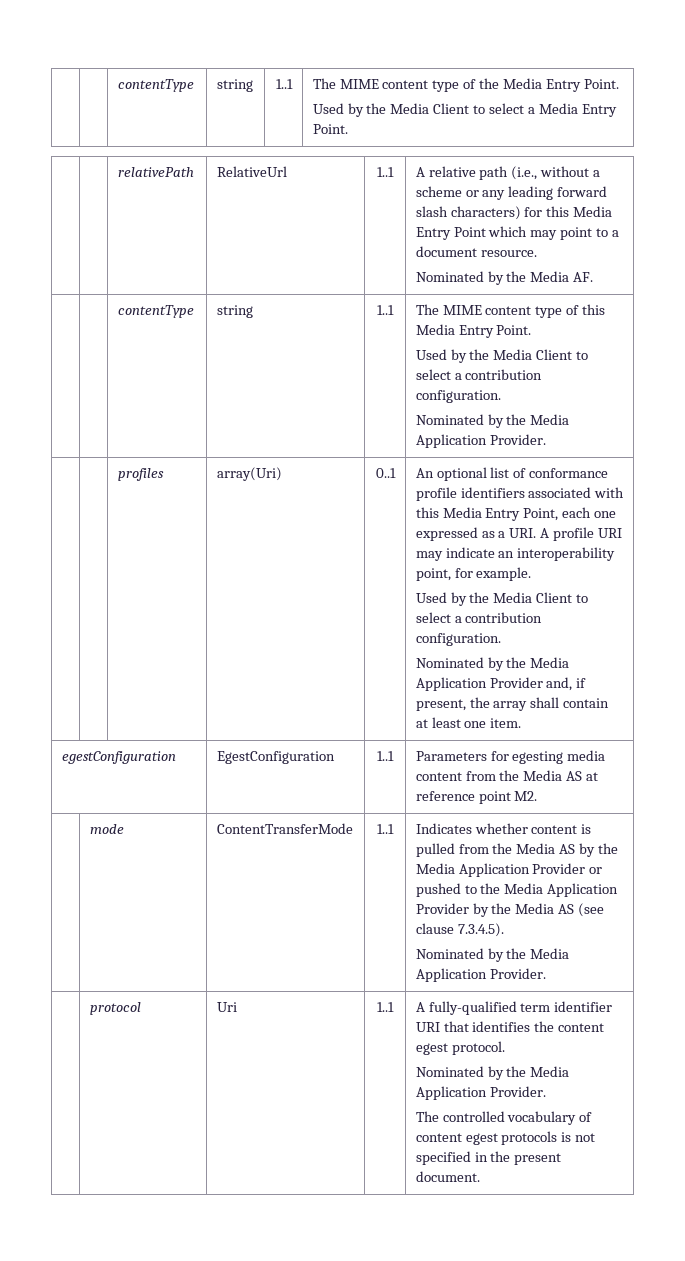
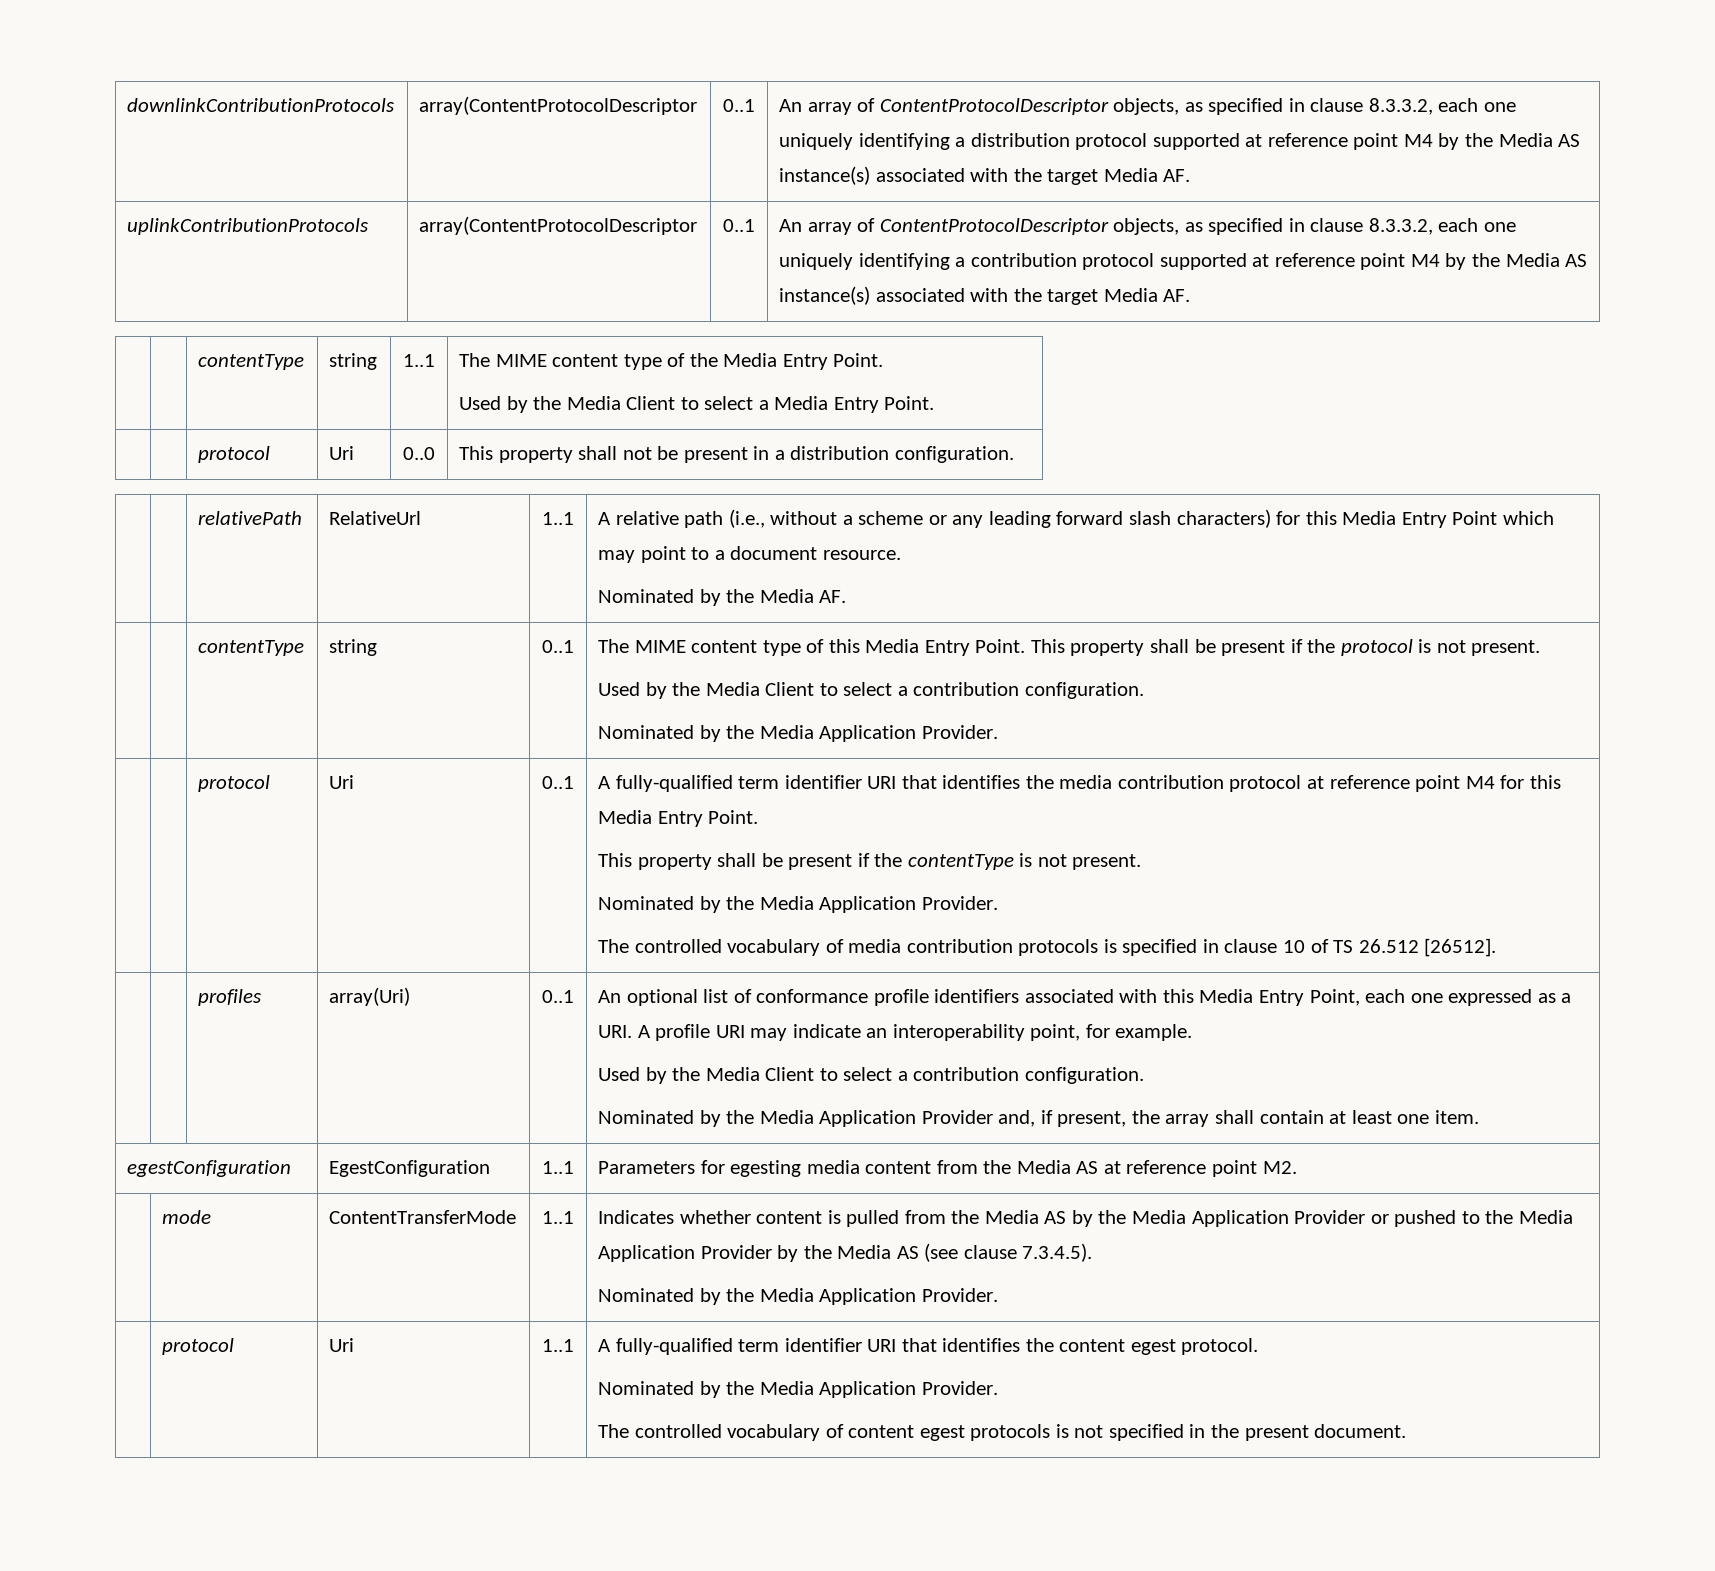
+ downlinkContributionProtocols | array(ContentProtocolDescriptor | 0..1 | An array of ContentProtocolDescriptor objects, as specified in clause 8.3.3.2, each one uniquely identifying a distribution protocol supported at reference point M4 by the Media AS instance(s) associated with the target Media AF.
+ uplinkContributionProtocols | array(ContentProtocolDescriptor | 0..1 | An array of ContentProtocolDescriptor objects, as specified in clause 8.3.3.2, each one uniquely identifying a contribution protocol supported at reference point M4 by the Media AS instance(s) associated with the target Media AF.
+ | | protocol | Uri | 0..0 | This property shall not be present in a distribution configuration.
- | | contentType | string | 1..1 | The MIME content type of this Media Entry Point.
+ | | contentType | string | 0..1 | The MIME content type of this Media Entry Point. This property shall be present if the protocol is not present.
+ protocol | Uri | 0..1 | A fully-qualified term identifier URI that identifies the media contribution protocol at reference point M4 for this Media Entry Point.
+ This property shall be present if the contentType is not present.
+ Nominated by the Media Application Provider.
+ The controlled vocabulary of media contribution protocols is specified in clause 10 of TS 26.512 [26512].

